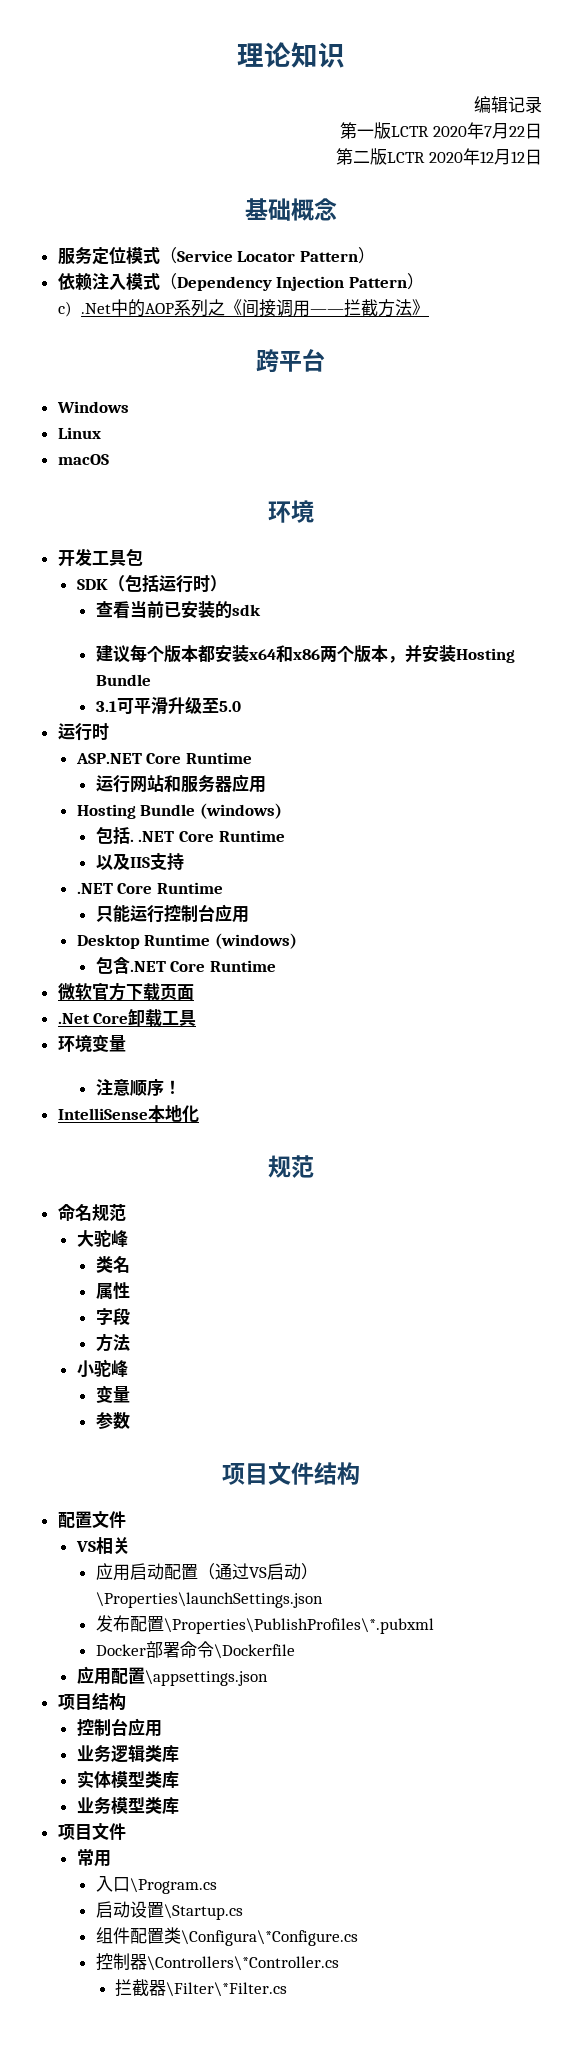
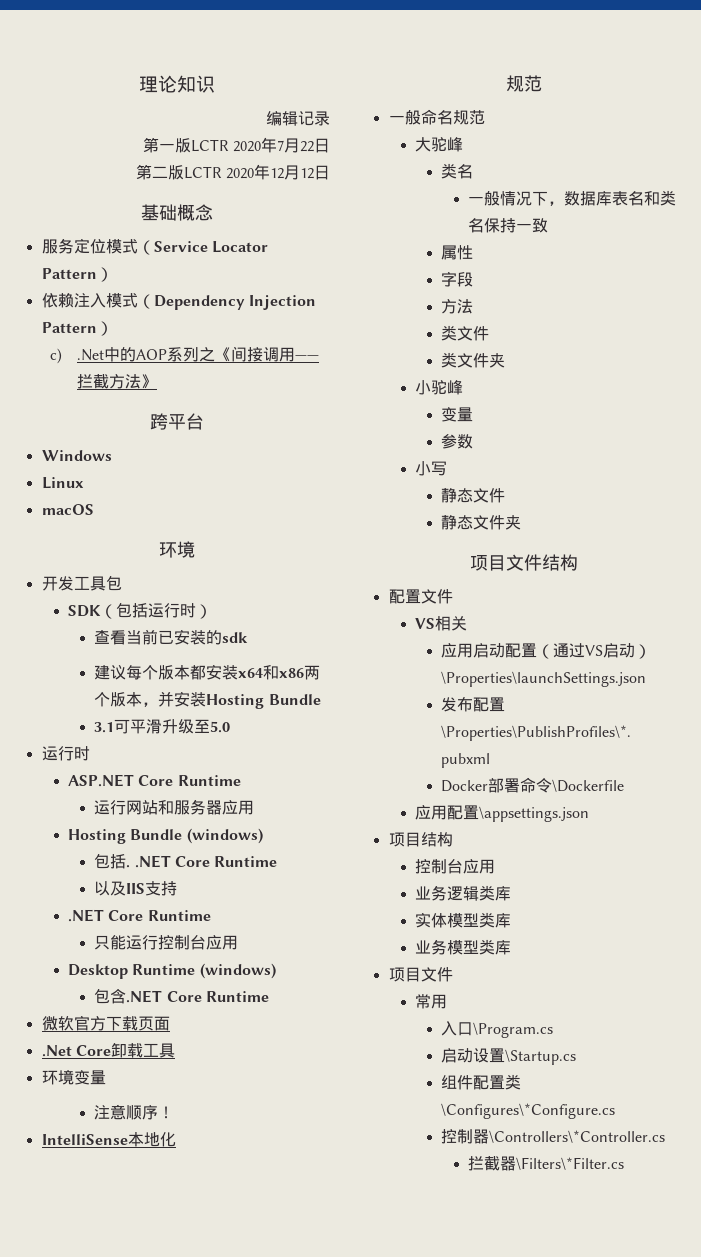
- 命名规范
+ 一般命名规范
+ 一般情况下，数据库表名和类名保持一致
  字段
  方法
+ 类文件
+ 类文件夹
+ 小写
+ 静态文件
+ 静态文件夹
- 组件配置类\Configura\*Configure.cs
+ 组件配置类\Configures\*Configure.cs
- 拦截器\Filter\*Filter.cs
+ 拦截器\Filters\*Filter.cs

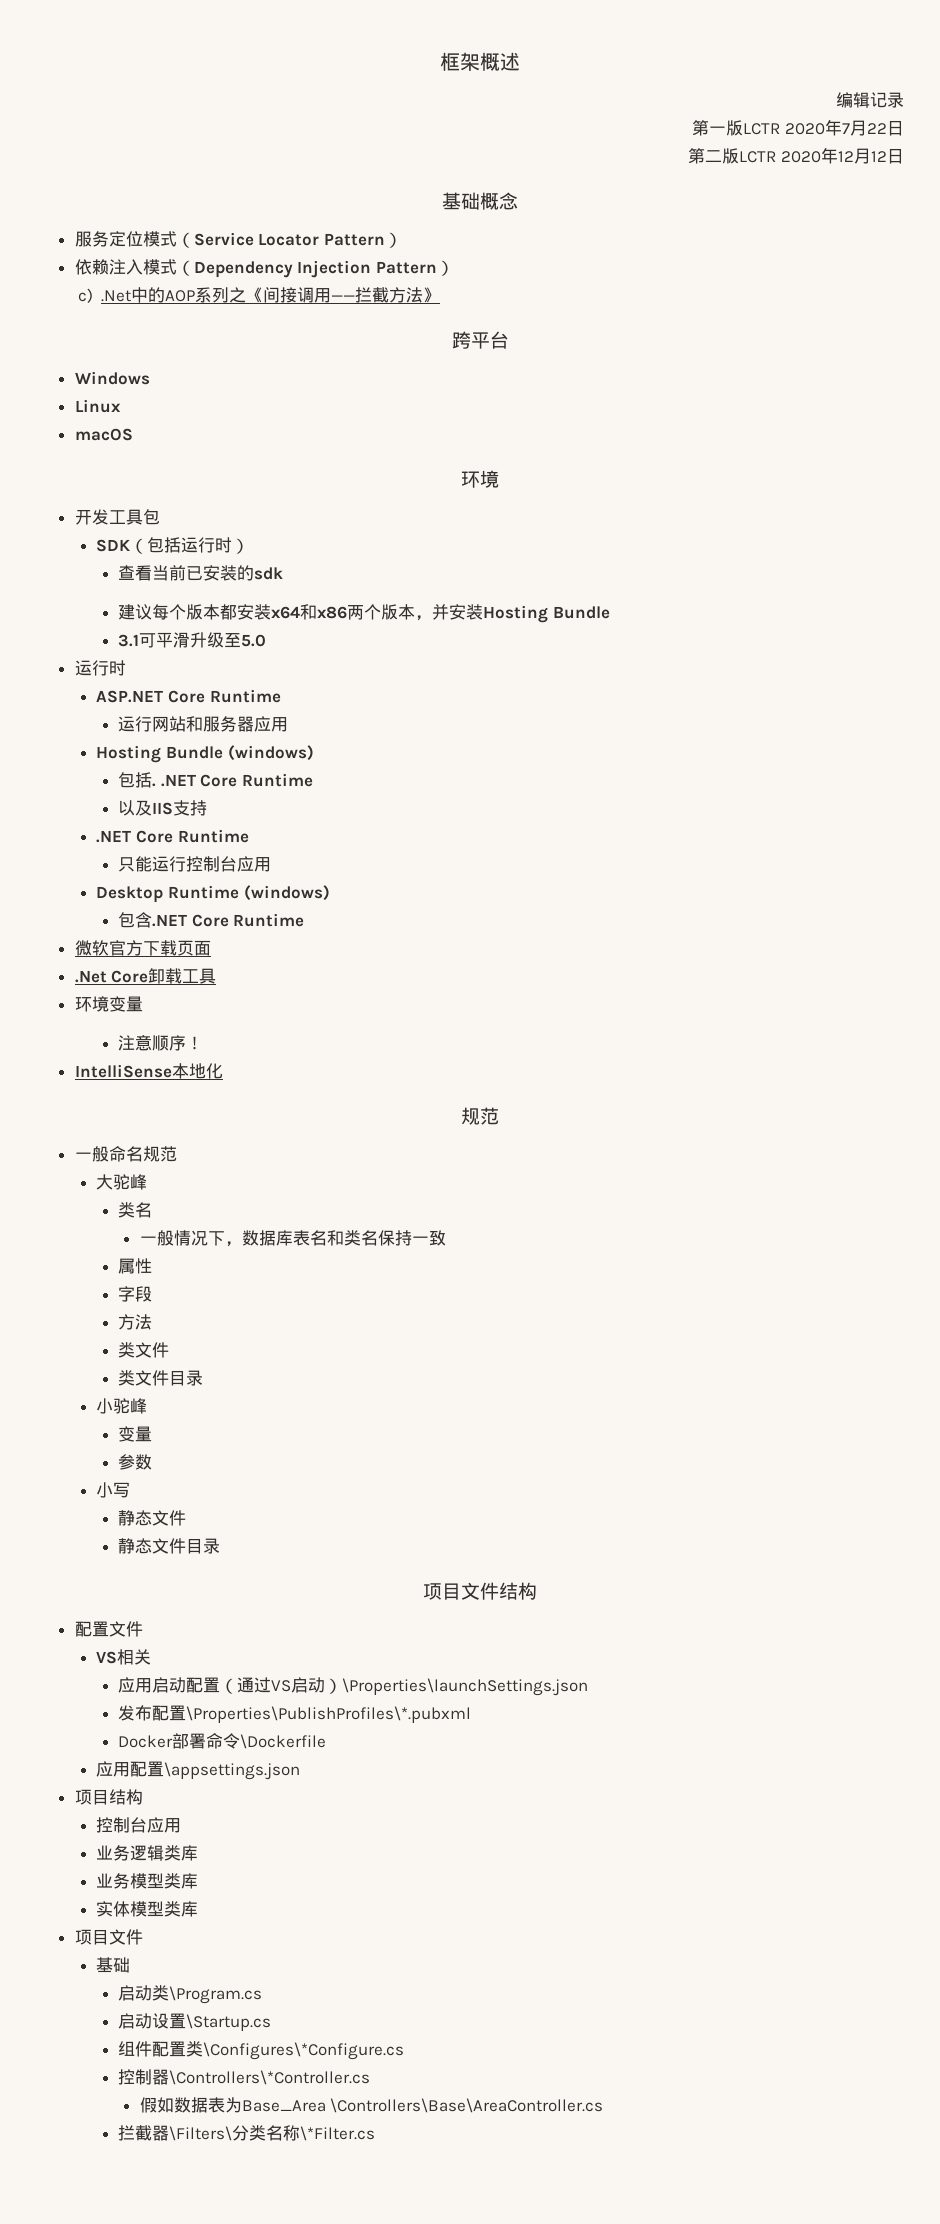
- 理论知识
+ 框架概述
- 类文件夹
+ 类文件目录
- 静态文件夹
+ 静态文件目录
+ 业务模型类库
  实体模型类库
- 业务模型类库
  项目文件
- 常用
- 入口\Program.cs
+ 基础
+ 启动类\Program.cs
- 拦截器\Filters\*Filter.cs
+ 假如数据表为Base_Area \Controllers\Base\AreaController.cs
+ 拦截器\Filters\分类名称\*Filter.cs

